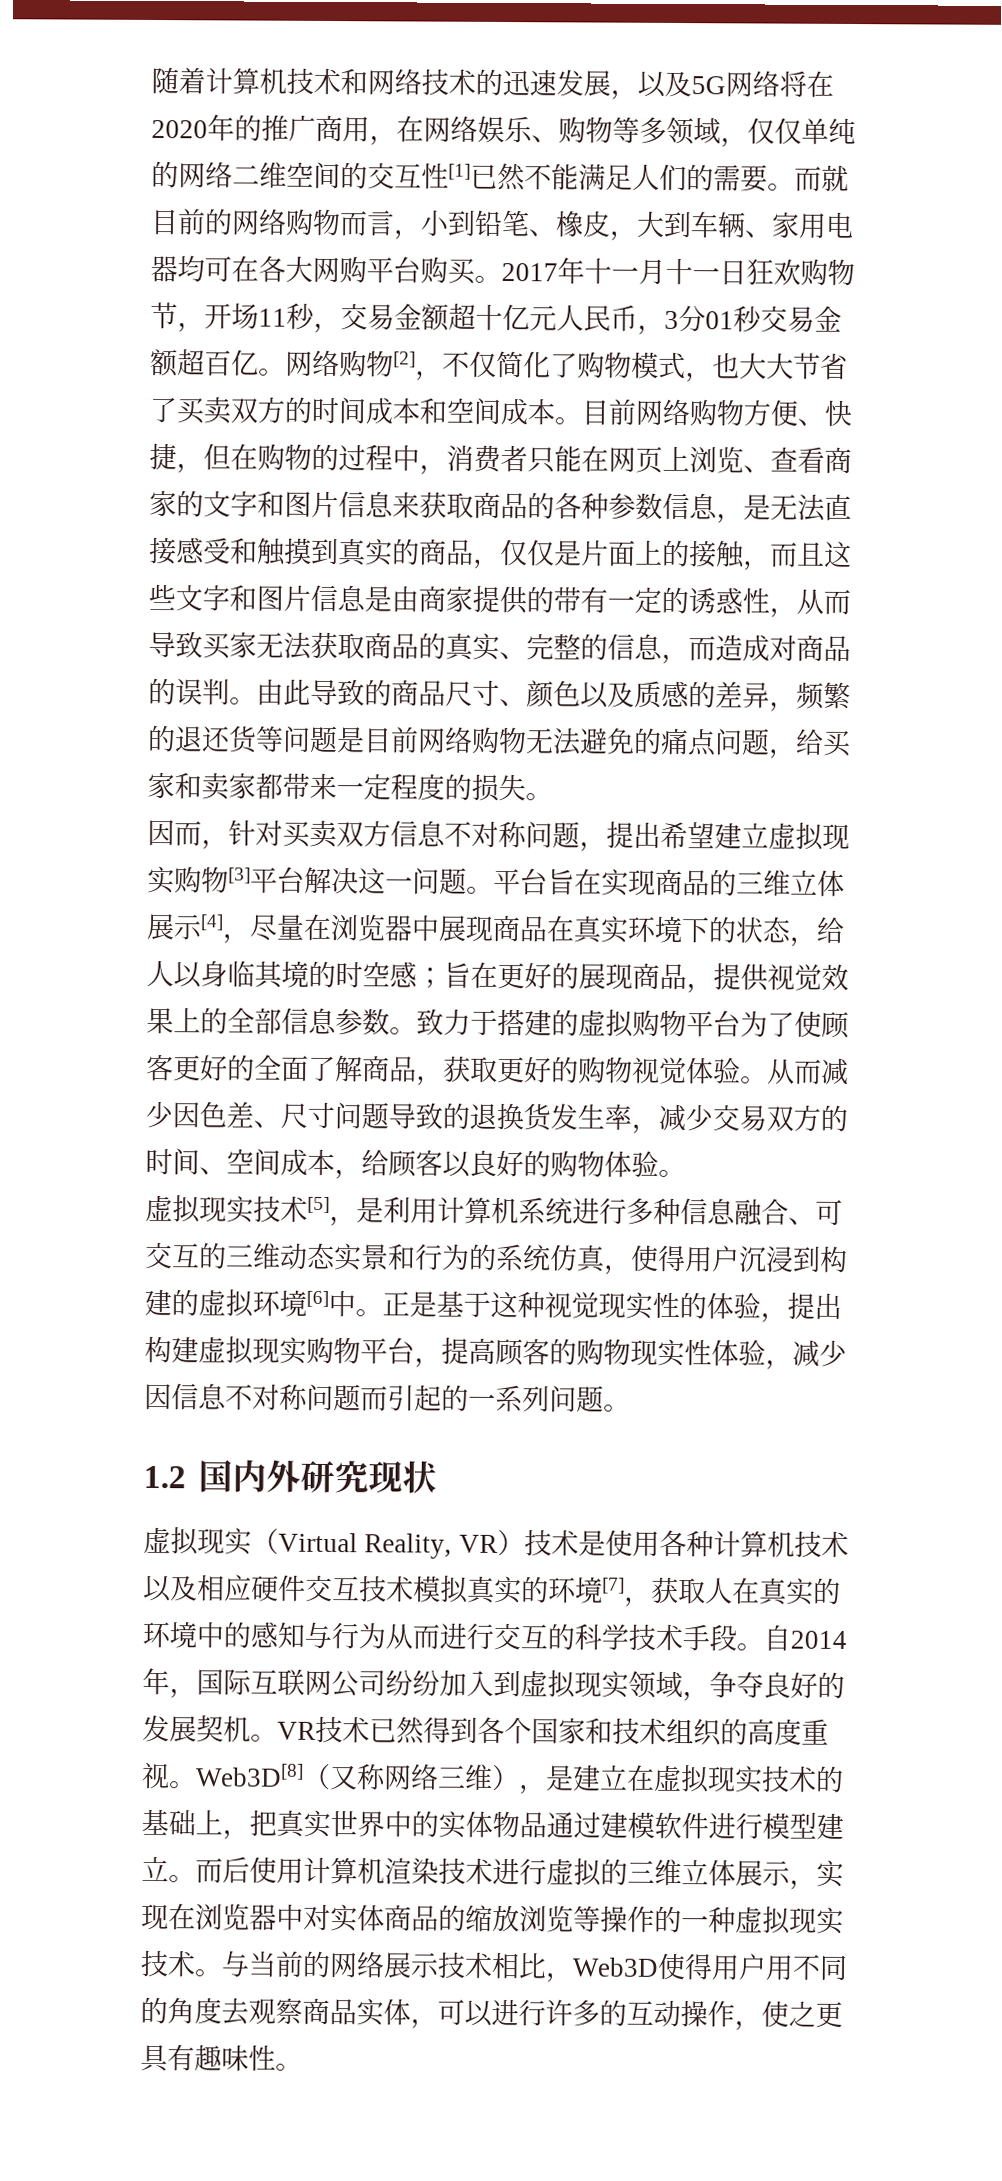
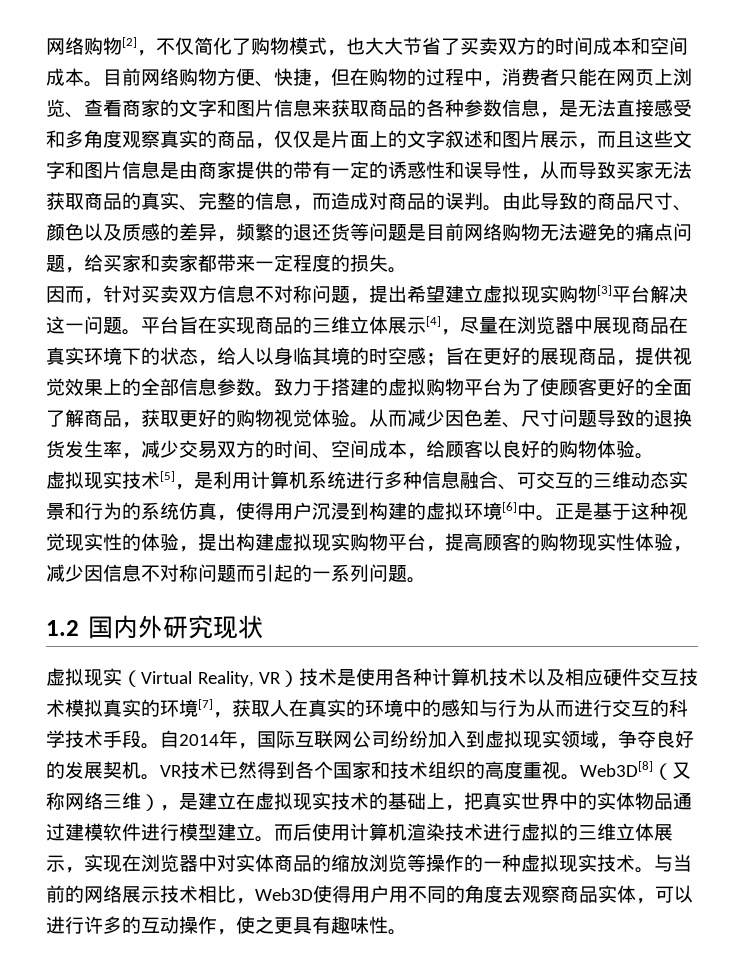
- 随着计算机技术和网络技术的迅速发展，以及5G网络将在2020年的推广商用，在网络娱乐、购物等多领域，仅仅单纯的网络二维空间的交互性[1]已然不能满足人们的需要。而就目前的网络购物而言，小到铅笔、橡皮，大到车辆、家用电器均可在各大网购平台购买。2017年十一月十一日狂欢购物节，开场11秒，交易金额超十亿元人民币，3分01秒交易金额超百亿。
- 目前网络购物方便、快捷，但在购物的过程中，消费者只能在网页上浏览、查看商家的文字和图片信息来获取商品的各种参数信息，是无法直接感受和触摸到真实的商品，仅仅是片面上的接触，而且这些文字和图片信息是由商家提供的带有一定的诱惑性，从而导致买家无法获取商品的真实、完整的信息，而造成对商品的误判。
+ 目前网络购物方便、快捷，但在购物的过程中，消费者只能在网页上浏览、查看商家的文字和图片信息来获取商品的各种参数信息，是无法直接感受和多角度观察真实的商品，仅仅是片面上的文字叙述和图片展示，而且这些文字和图片信息是由商家提供的带有一定的诱惑性和误导性，从而导致买家无法获取商品的真实、完整的信息，而造成对商品的误判。

